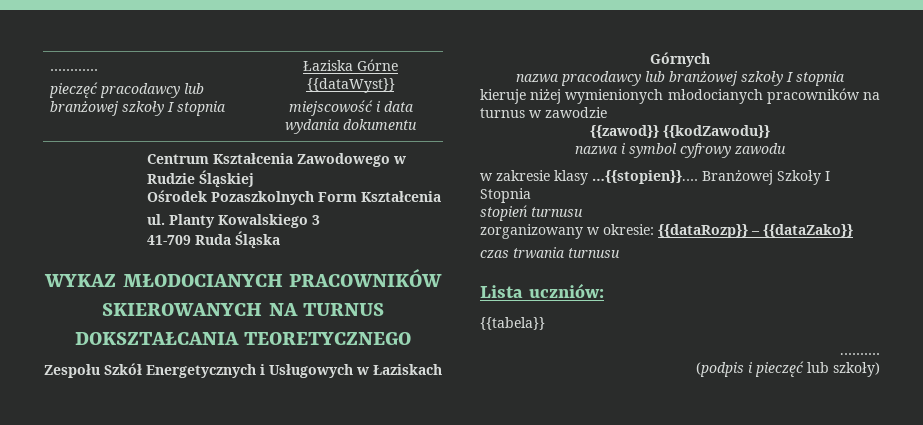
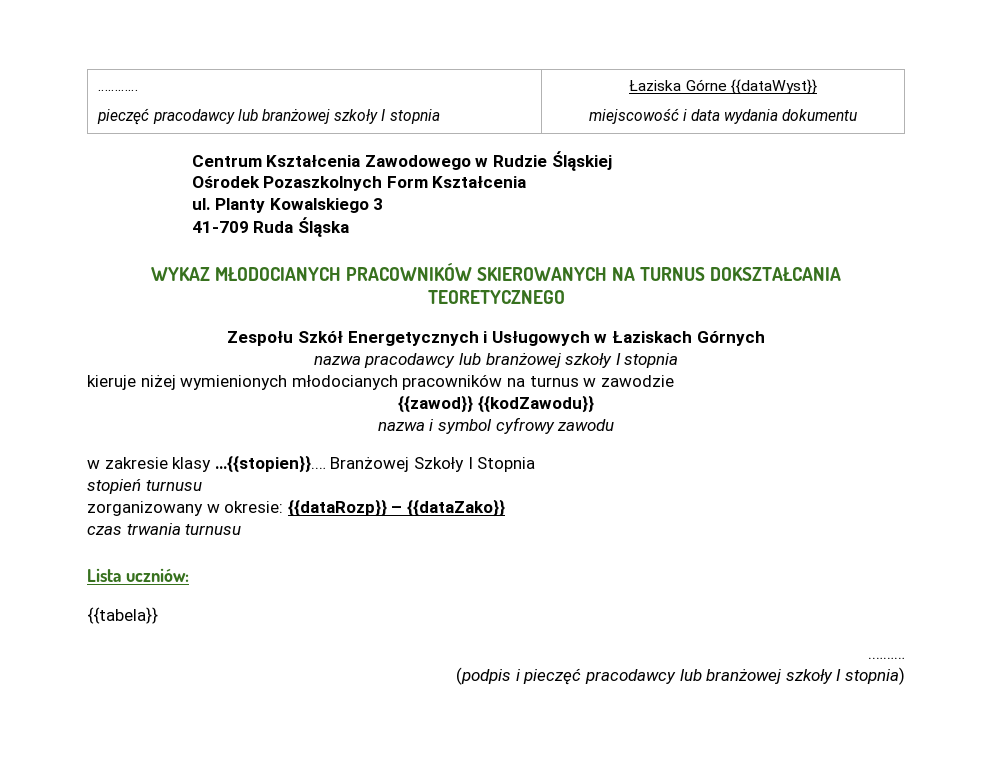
- (podpis i pieczęć lub szkoły)
+ (podpis i pieczęć pracodawcy lub branżowej szkoły I stopnia)

